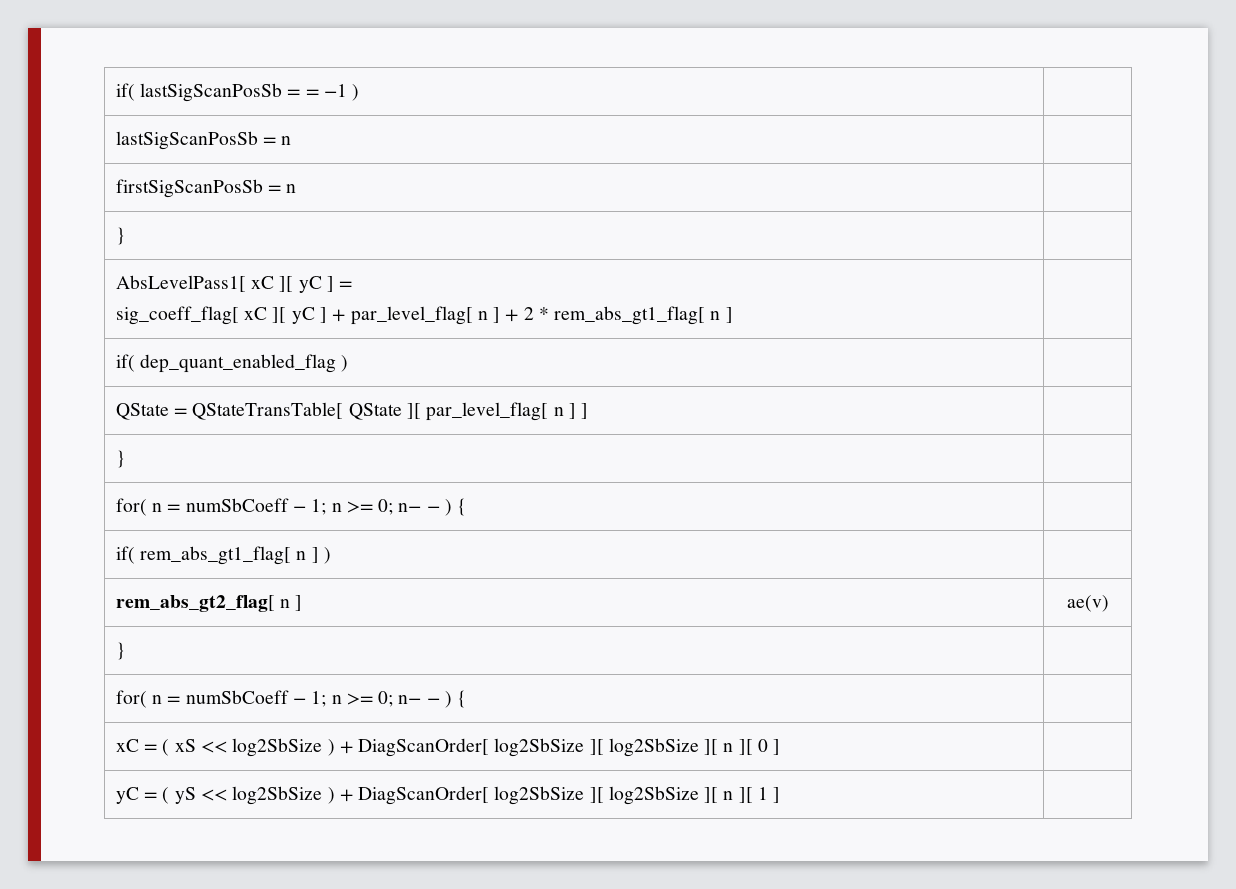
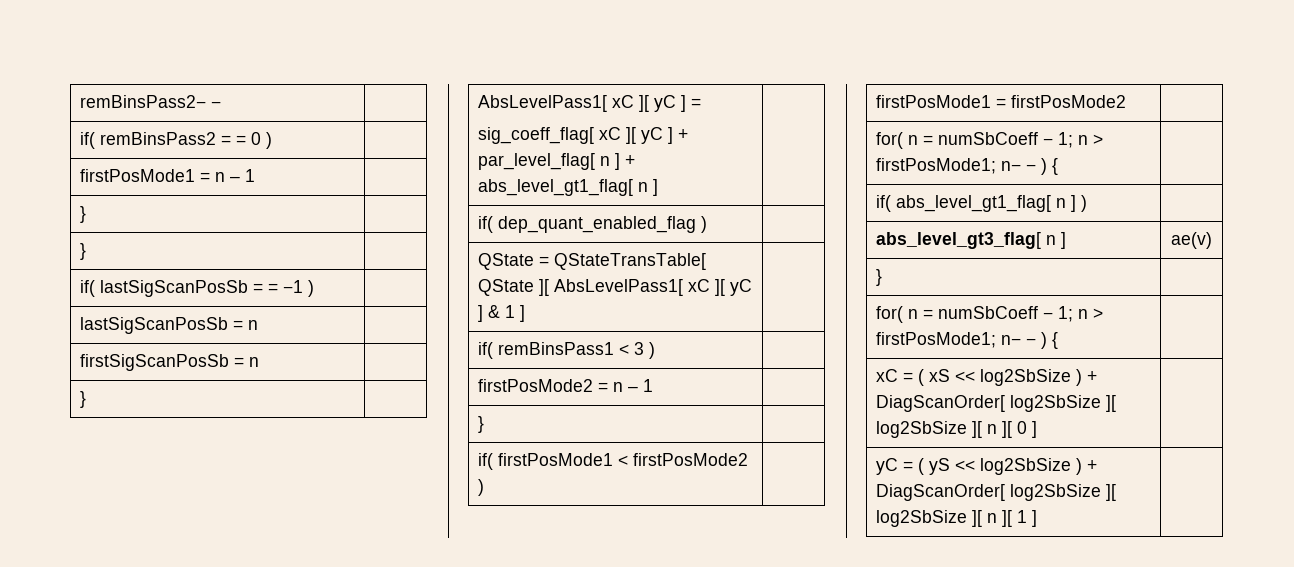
+ remBinsPass2− − |
+ if( remBinsPass2 = = 0 ) |
+ firstPosMode1 = n – 1 |
+ } |
+ } |
  AbsLevelPass1[ xC ][ yC ] =
- sig_coeff_flag[ xC ][ yC ] + par_level_flag[ n ] + 2 * rem_abs_gt1_flag[ n ] |
+ sig_coeff_flag[ xC ][ yC ] + par_level_flag[ n ] + abs_level_gt1_flag[ n ] |
- QState = QStateTransTable[ QState ][ par_level_flag[ n ] ] |
+ QState = QStateTransTable[ QState ][ AbsLevelPass1[ xC ][ yC ] & 1 ] |
+ if( remBinsPass1 < 3 ) |
+ firstPosMode2 = n – 1 |
  } |
- for( n = numSbCoeff − 1; n >= 0; n− − ) { |
+ if( firstPosMode1 < firstPosMode2 ) |
+ firstPosMode1 = firstPosMode2 |
+ for( n = numSbCoeff − 1; n > firstPosMode1; n− − ) { |
- if( rem_abs_gt1_flag[ n ] ) |
+ if( abs_level_gt1_flag[ n ] ) |
- rem_abs_gt2_flag[ n ] | ae(v)
+ abs_level_gt3_flag[ n ] | ae(v)
  } |
- for( n = numSbCoeff − 1; n >= 0; n− − ) { |
+ for( n = numSbCoeff − 1; n > firstPosMode1; n− − ) { |

